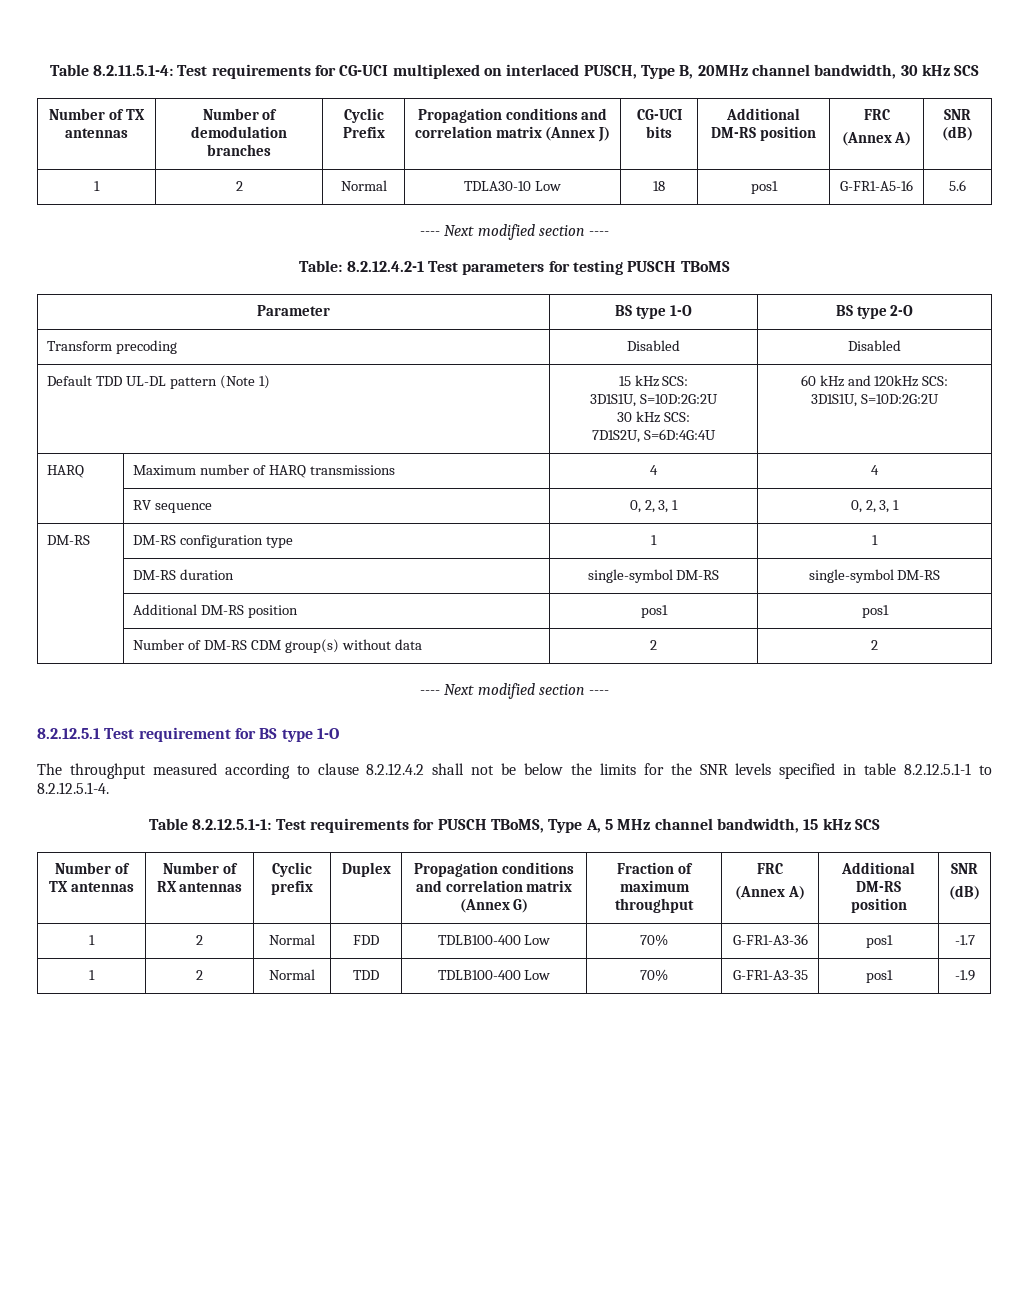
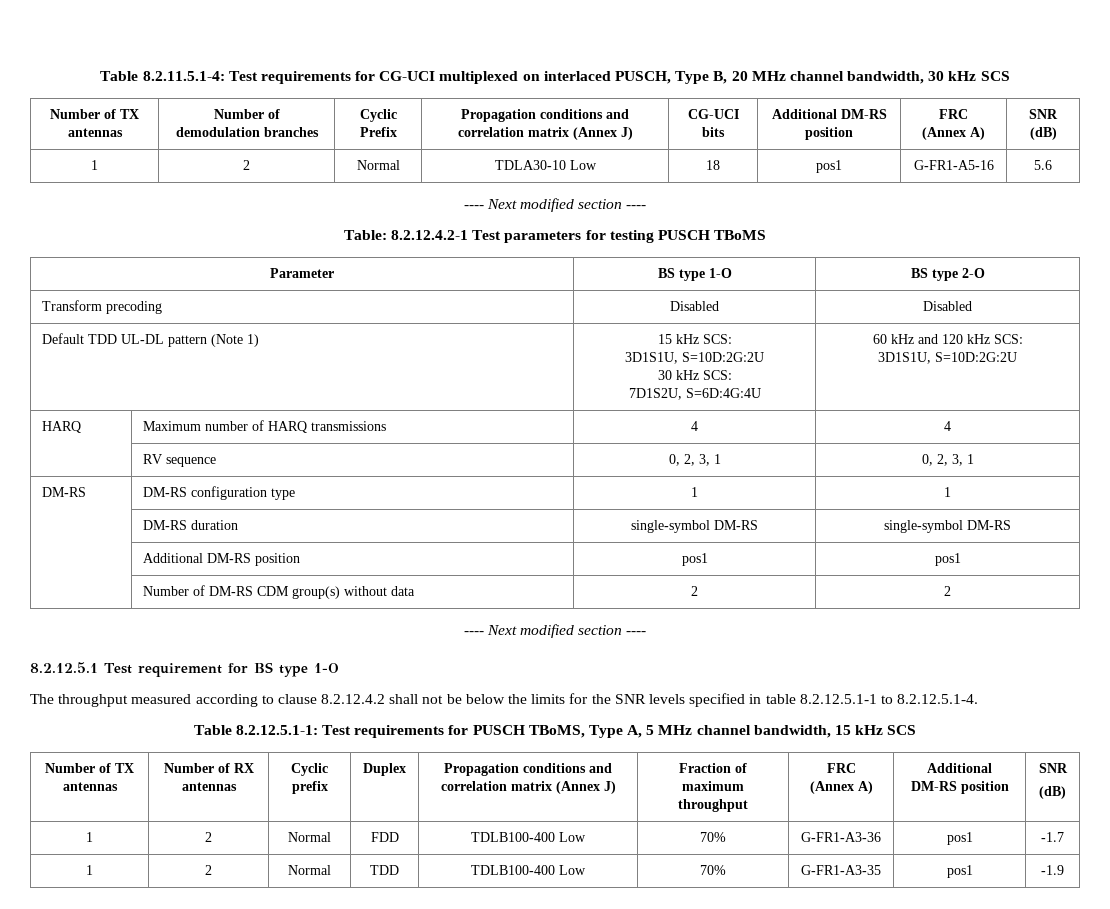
- Table 8.2.11.5.1-4: Test requirements for CG-UCI multiplexed on interlaced PUSCH, Type B, 20MHz channel bandwidth, 30 kHz SCS
+ Table 8.2.11.5.1-4: Test requirements for CG-UCI multiplexed on interlaced PUSCH, Type B, 20 MHz channel bandwidth, 30 kHz SCS
  Default TDD UL-DL pattern (Note 1) | 15 kHz SCS:
  3D1S1U, S=10D:2G:2U
  30 kHz SCS:
- 7D1S2U, S=6D:4G:4U | 60 kHz and 120kHz SCS:
+ 7D1S2U, S=6D:4G:4U | 60 kHz and 120 kHz SCS:
- Number of TX antennas | Number of RX antennas | Cyclic prefix | Duplex | Propagation conditions and correlation matrix (Annex G) | Fraction of maximum throughput | FRC
+ Number of TX antennas | Number of RX antennas | Cyclic prefix | Duplex | Propagation conditions and correlation matrix (Annex J) | Fraction of maximum throughput | FRC

